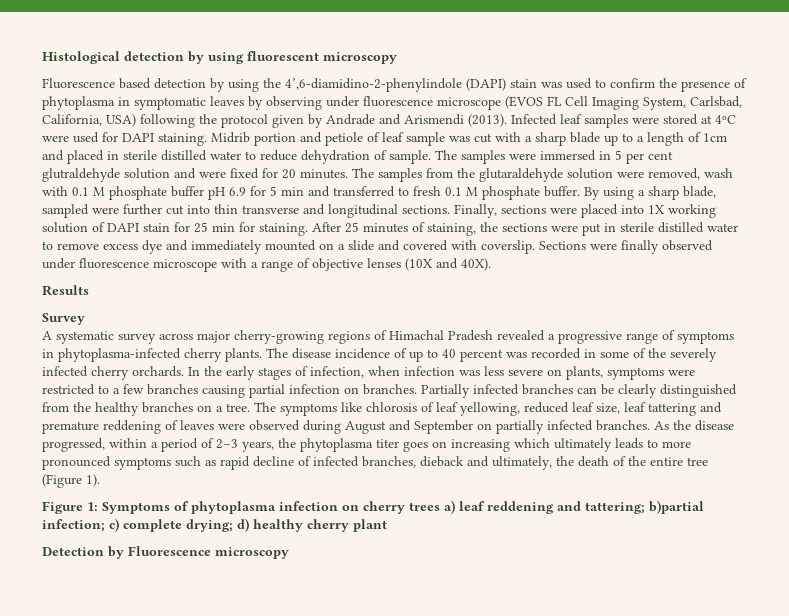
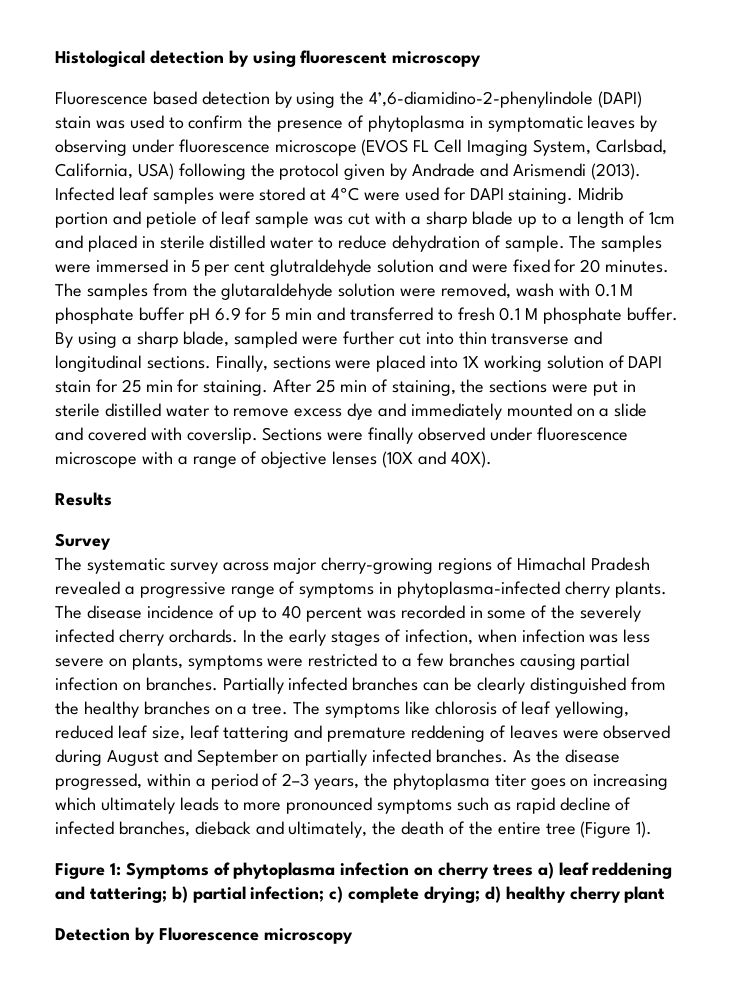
- After 25 minutes of staining, the sections were put in sterile distilled water to remove excess dye and immediately mounted on a slide and covered with coverslip.
+ After 25 min of staining, the sections were put in sterile distilled water to remove excess dye and immediately mounted on a slide and covered with coverslip.
- A systematic survey across major cherry-growing regions of Himachal Pradesh revealed a progressive range of symptoms in phytoplasma-infected cherry plants.
+ The systematic survey across major cherry-growing regions of Himachal Pradesh revealed a progressive range of symptoms in phytoplasma-infected cherry plants.
- Figure 1: Symptoms of phytoplasma infection on cherry trees a) leaf reddening and tattering; b)partial infection; c) complete drying; d) healthy cherry plant
+ Figure 1: Symptoms of phytoplasma infection on cherry trees a) leaf reddening and tattering; b) partial infection; c) complete drying; d) healthy cherry plant

